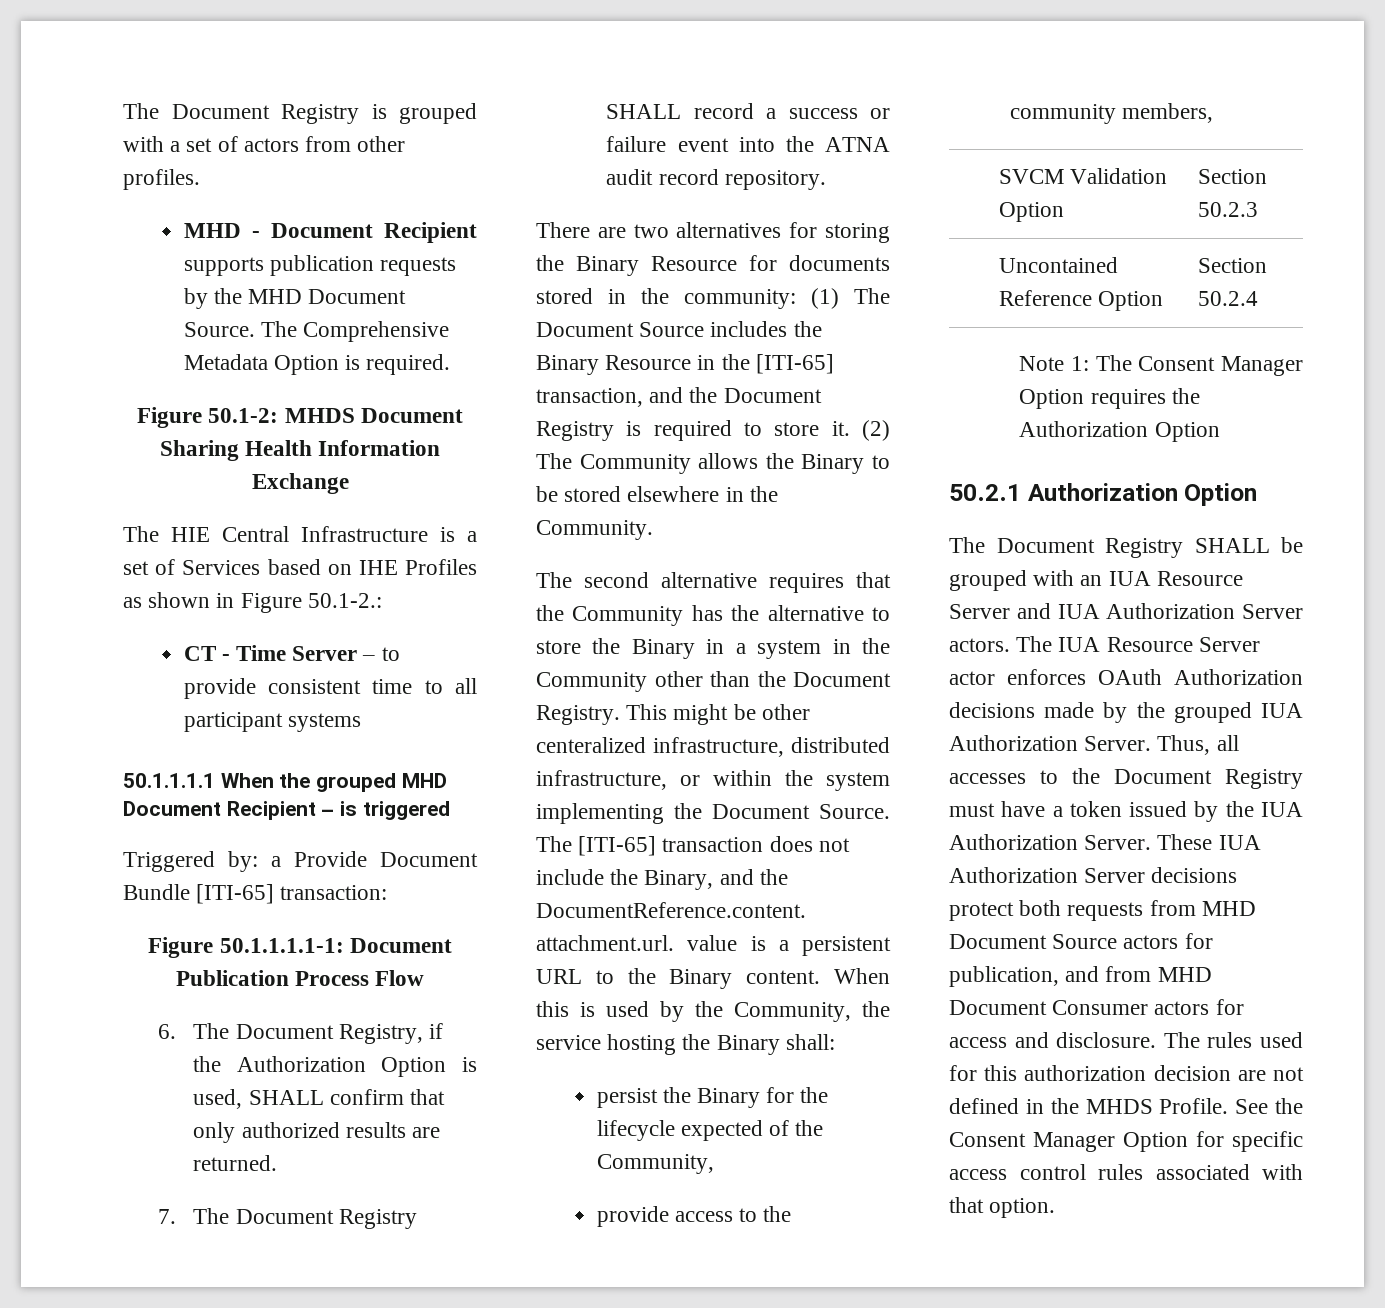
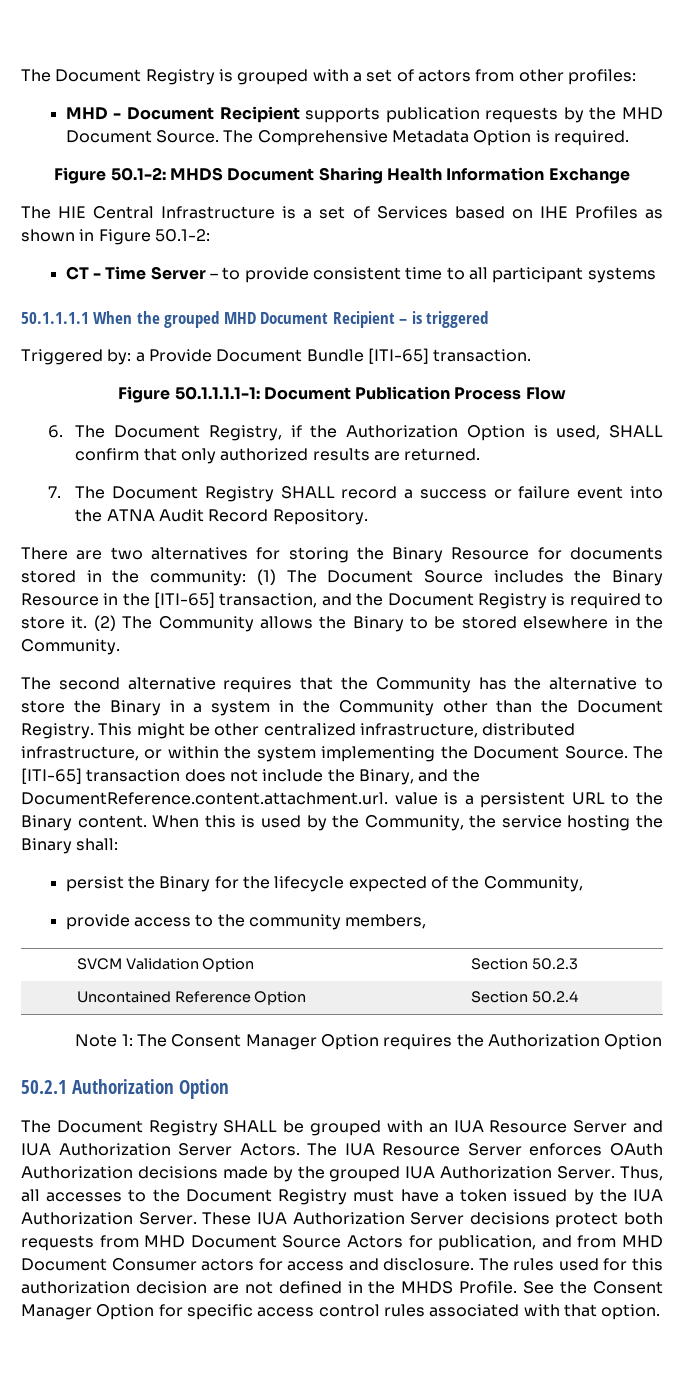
- The Document Registry is grouped with a set of actors from other profiles.
+ The Document Registry is grouped with a set of actors from other profiles:
- The HIE Central Infrastructure is a set of Services based on IHE Profiles as shown in Figure 50.1-2.:
+ The HIE Central Infrastructure is a set of Services based on IHE Profiles as shown in Figure 50.1-2:
- Triggered by: a Provide Document Bundle [ITI-65] transaction:
+ Triggered by: a Provide Document Bundle [ITI-65] transaction.
- 7. The Document Registry SHALL record a success or failure event into the ATNA audit record repository.
+ 7. The Document Registry SHALL record a success or failure event into the ATNA Audit Record Repository.
- This might be other centeralized infrastructure, distributed infrastructure, or within the system implementing the Document Source.
+ This might be other centralized infrastructure, distributed infrastructure, or within the system implementing the Document Source.
- The Document Registry SHALL be grouped with an IUA Resource Server and IUA Authorization Server actors.
+ The Document Registry SHALL be grouped with an IUA Resource Server and IUA Authorization Server Actors.
- The IUA Resource Server actor enforces OAuth Authorization decisions made by the grouped IUA Authorization Server.
+ The IUA Resource Server enforces OAuth Authorization decisions made by the grouped IUA Authorization Server.
- These IUA Authorization Server decisions protect both requests from MHD Document Source actors for publication, and from MHD Document Consumer actors for access and disclosure.
+ These IUA Authorization Server decisions protect both requests from MHD Document Source Actors for publication, and from MHD Document Consumer actors for access and disclosure.

